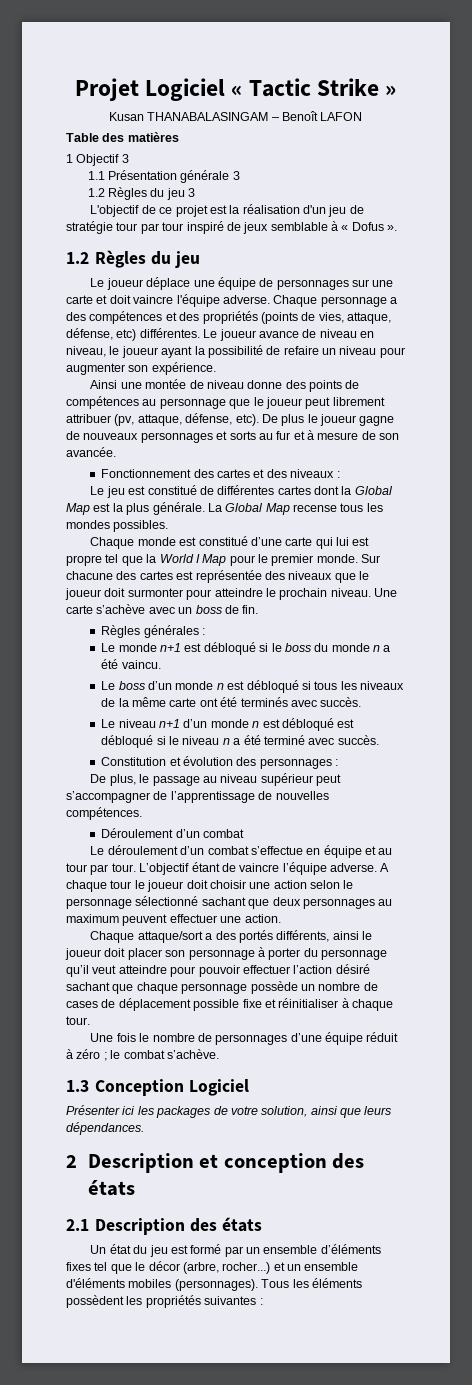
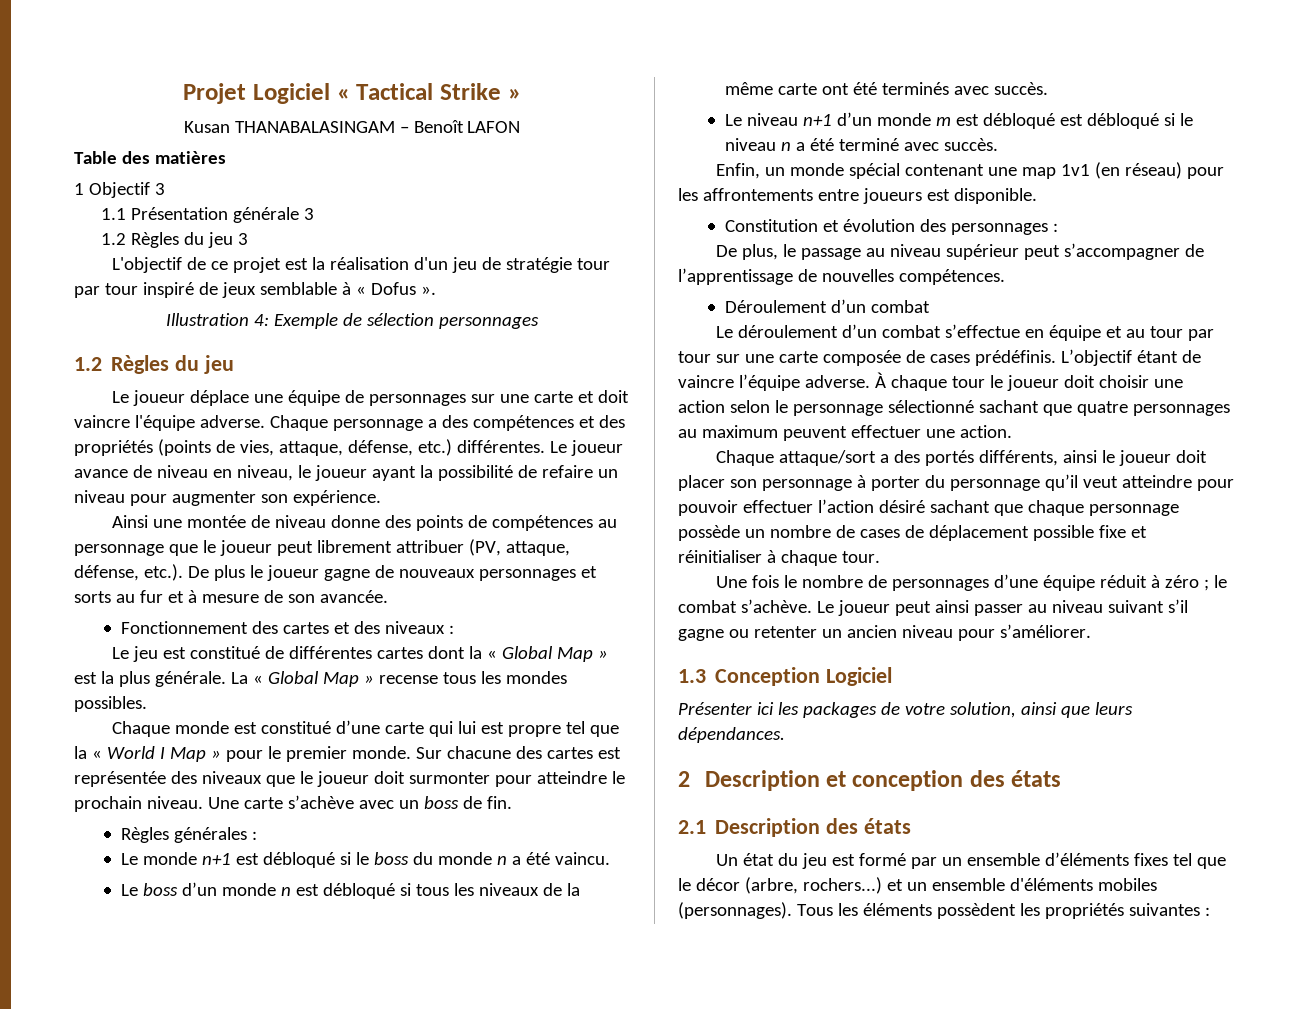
- Projet Logiciel « Tactic Strike »
+ Projet Logiciel « Tactical Strike »
+ Illustration 4: Exemple de sélection personnages
- Chaque personnage a des compétences et des propriétés (points de vies, attaque, défense, etc) différentes.
+ Chaque personnage a des compétences et des propriétés (points de vies, attaque, défense, etc.) différentes.
- Ainsi une montée de niveau donne des points de compétences au personnage que le joueur peut librement attribuer (pv, attaque, défense, etc). De plus le joueur gagne de nouveaux personnages et sorts au fur et à mesure de son avancée.
+ Ainsi une montée de niveau donne des points de compétences au personnage que le joueur peut librement attribuer (PV, attaque, défense, etc.). De plus le joueur gagne de nouveaux personnages et sorts au fur et à mesure de son avancée.
- Le jeu est constitué de différentes cartes dont la Global Map est la plus générale.
+ Le jeu est constitué de différentes cartes dont la « Global Map » est la plus générale.
- La Global Map recense tous les mondes possibles.
+ La « Global Map » recense tous les mondes possibles.
- Chaque monde est constitué d’une carte qui lui est propre tel que la World I Map pour le premier monde.
+ Chaque monde est constitué d’une carte qui lui est propre tel que la « World I Map » pour le premier monde.
- Le niveau n+1 d’un monde n est débloqué est débloqué si le niveau n a été terminé avec succès.
+ Le niveau n+1 d’un monde m est débloqué est débloqué si le niveau n a été terminé avec succès.
+ Enfin, un monde spécial contenant une map 1v1 (en réseau) pour les affrontements entre joueurs est disponible.
- Le déroulement d’un combat s’effectue en équipe et au tour par tour.
+ Le déroulement d’un combat s’effectue en équipe et au tour par tour sur une carte composée de cases prédéfinis.
- A chaque tour le joueur doit choisir une action selon le personnage sélectionné sachant que deux personnages au maximum peuvent effectuer une action.
+ À chaque tour le joueur doit choisir une action selon le personnage sélectionné sachant que quatre personnages au maximum peuvent effectuer une action.
+ Le joueur peut ainsi passer au niveau suivant s’il gagne ou retenter un ancien niveau pour s’améliorer.
- Un état du jeu est formé par un ensemble d’éléments fixes tel que le décor (arbre, rocher...) et un ensemble d'éléments mobiles (personnages).
+ Un état du jeu est formé par un ensemble d’éléments fixes tel que le décor (arbre, rochers...) et un ensemble d'éléments mobiles (personnages).

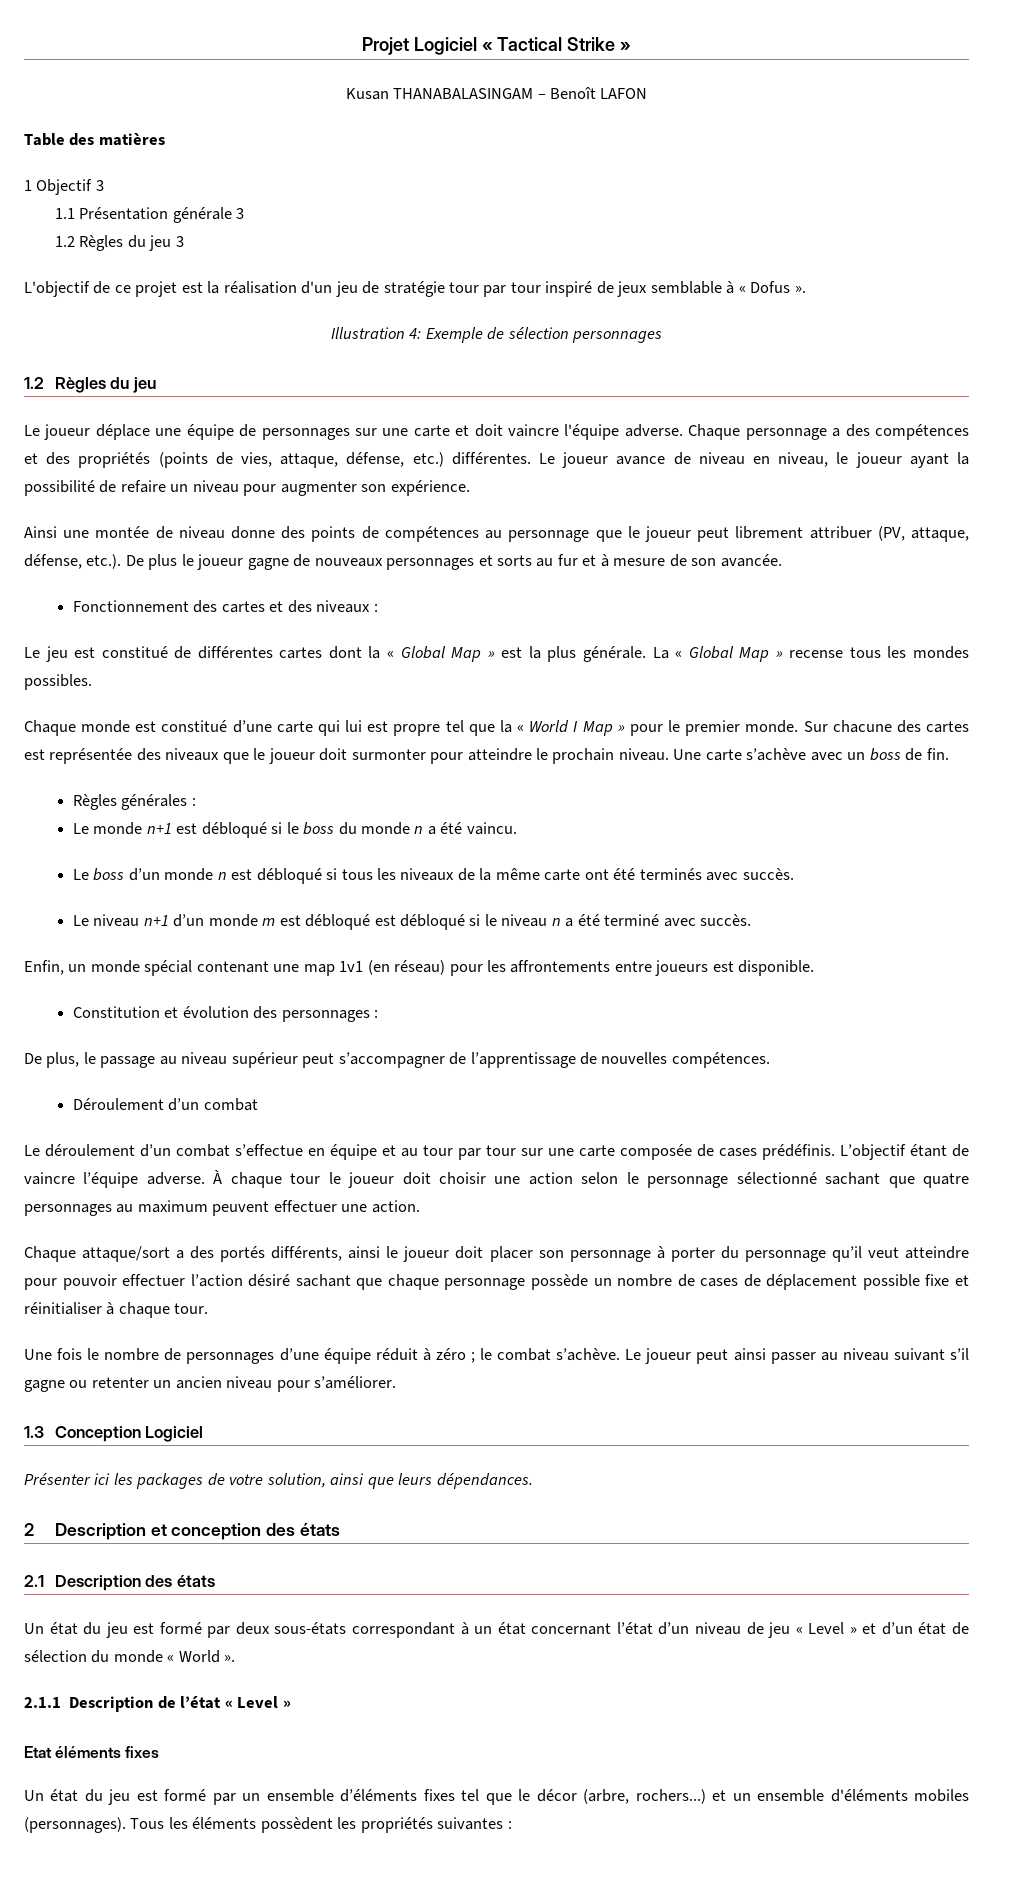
+ Un état du jeu est formé par deux sous-états correspondant à un état concernant l’état d’un niveau de jeu « Level » et d’un état de sélection du monde « World ».
+ 2.1.1 Description de l’état « Level »
+ Etat éléments fixes

